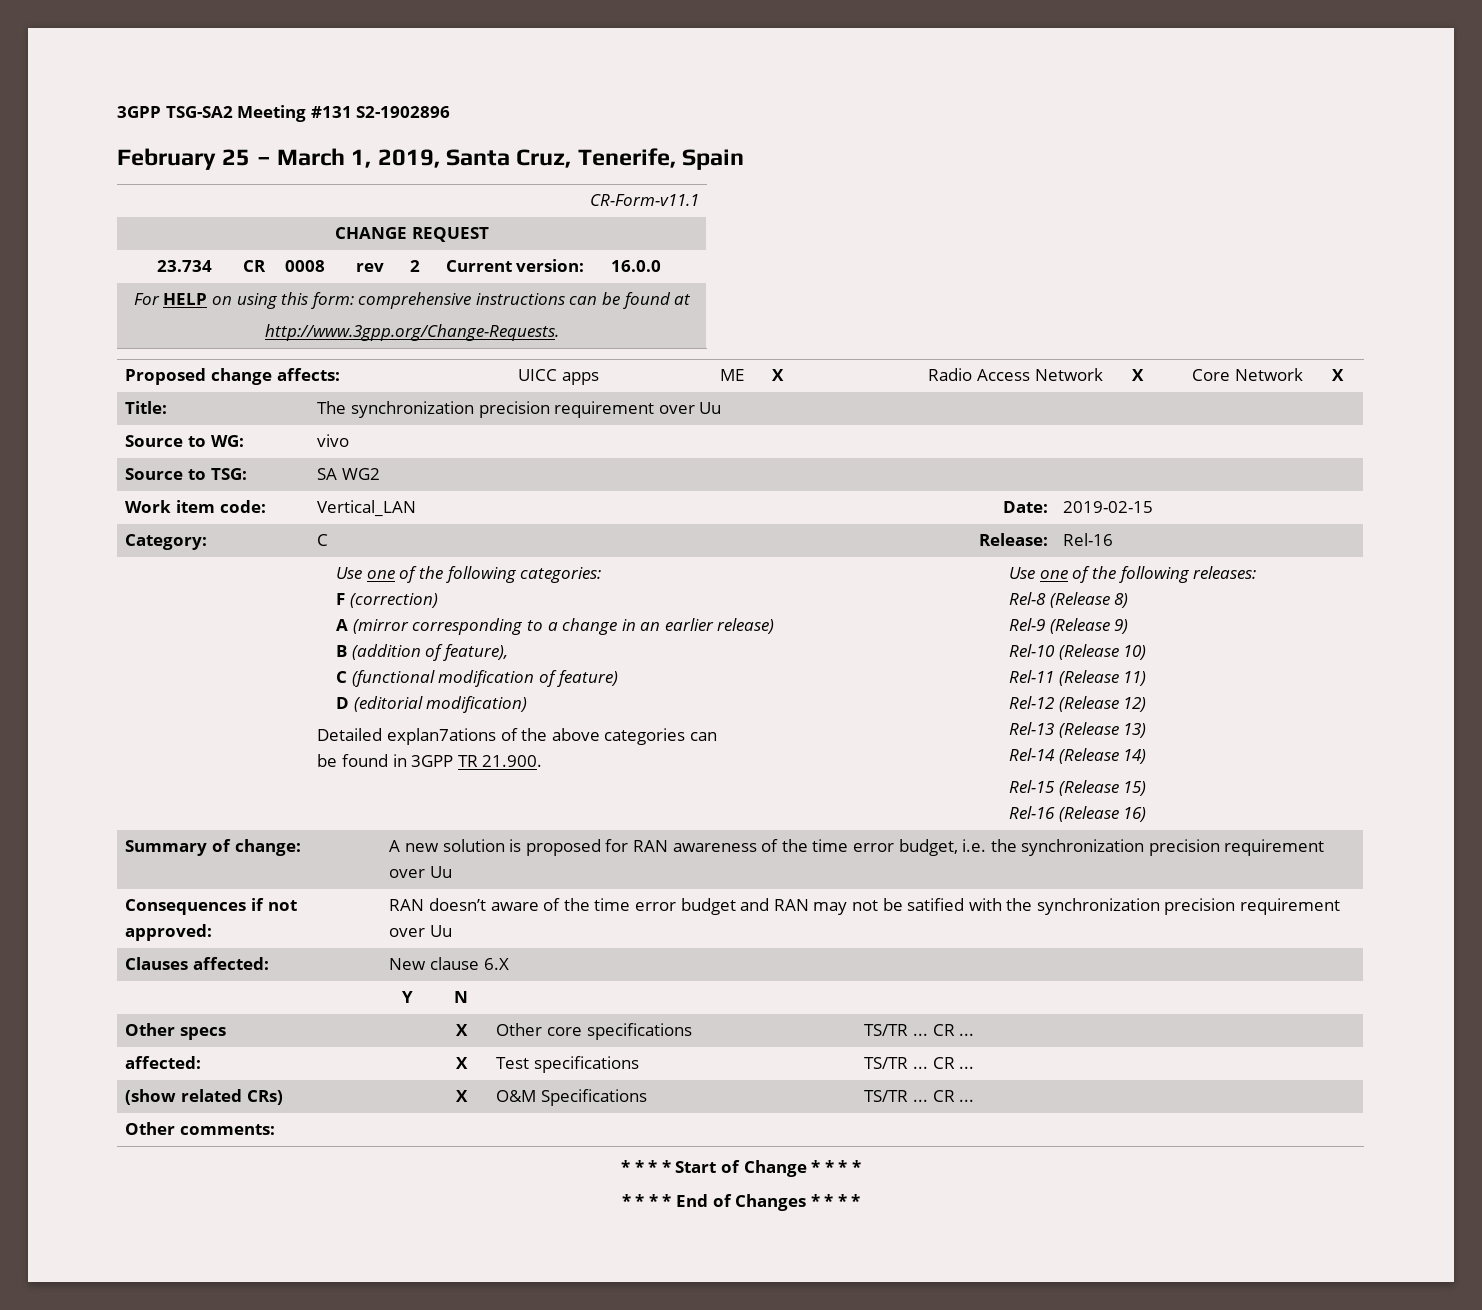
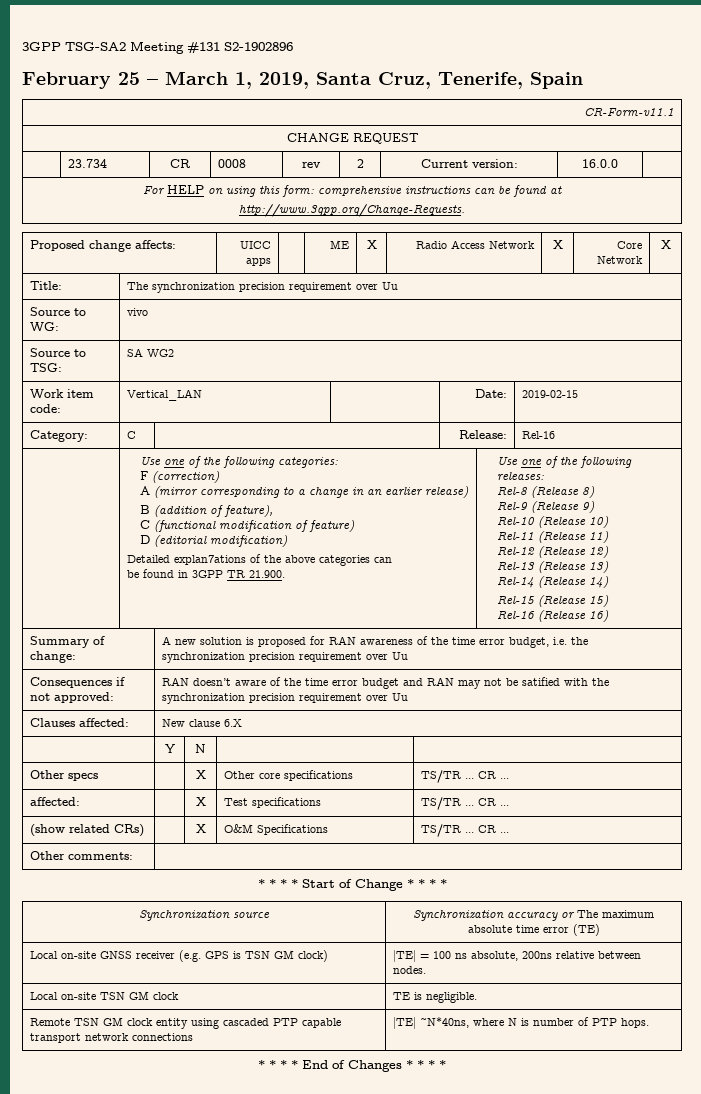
+ Synchronization source | Synchronization accuracy or The maximum absolute time error (TE)
+ Local on-site GNSS receiver (e.g. GPS is TSN GM clock) | |TE| = 100 ns absolute, 200ns relative between nodes.
+ Local on-site TSN GM clock | TE is negligible.
+ Remote TSN GM clock entity using cascaded PTP capable transport network connections | |TE| ~N*40ns, where N is number of PTP hops.

